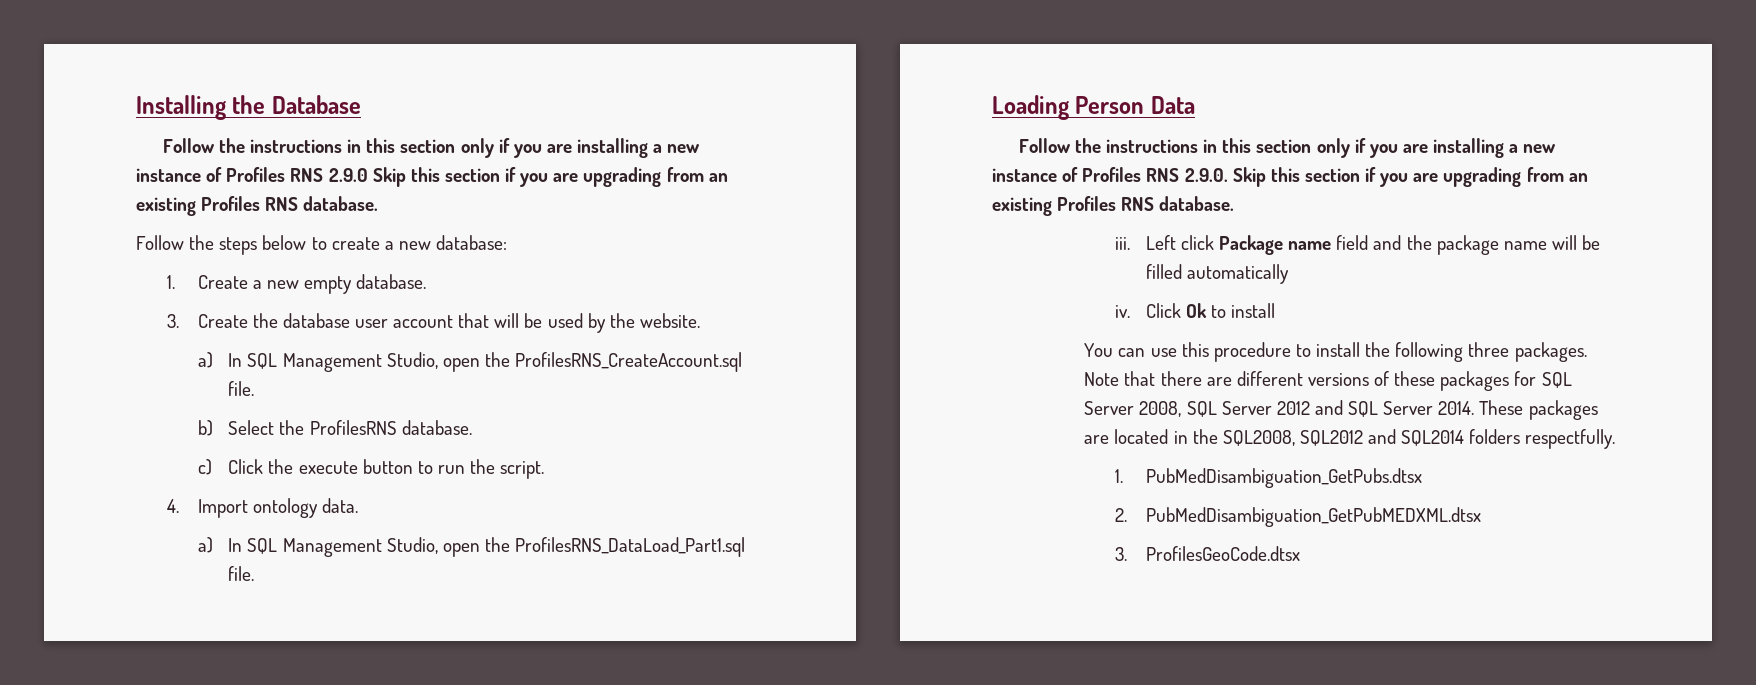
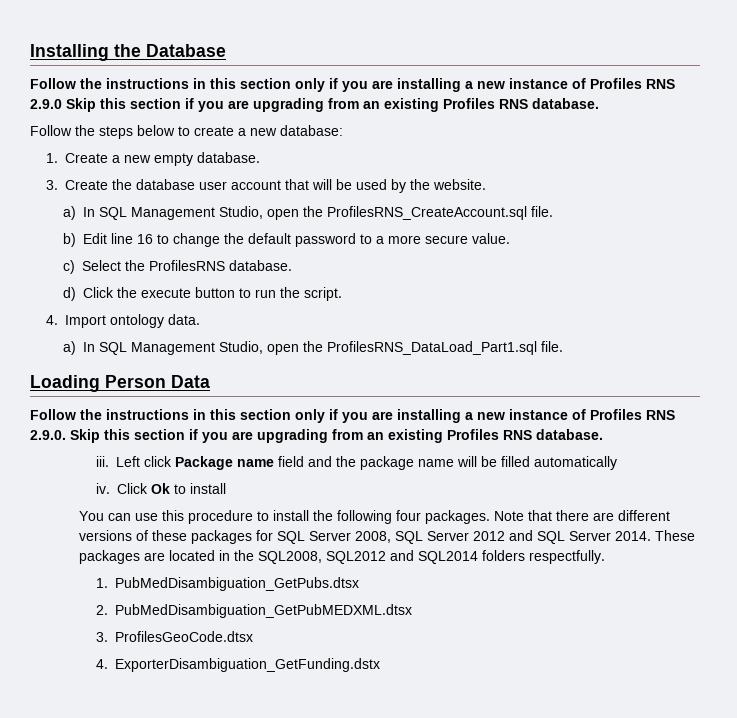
- b) Select the ProfilesRNS database.
+ b) Edit line 16 to change the default password to a more secure value.
+ c) Select the ProfilesRNS database.
- c) Click the execute button to run the script.
+ d) Click the execute button to run the script.
- You can use this procedure to install the following three packages.
+ You can use this procedure to install the following four packages.
+ 4. ExporterDisambiguation_GetFunding.dstx

